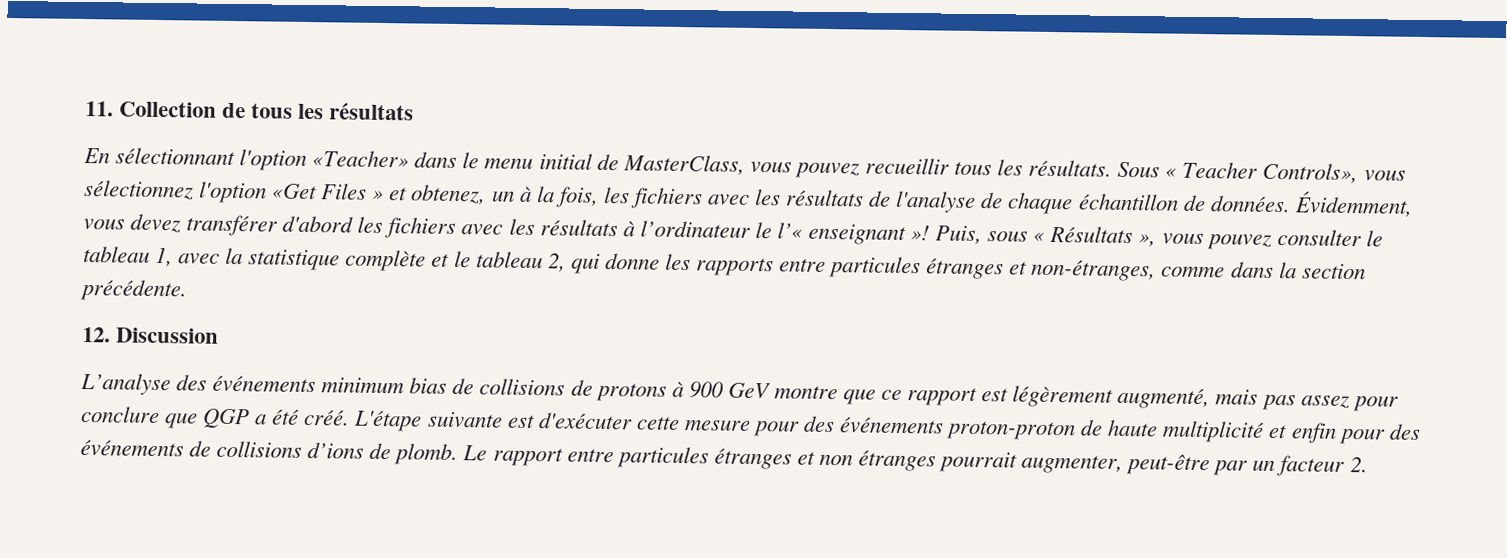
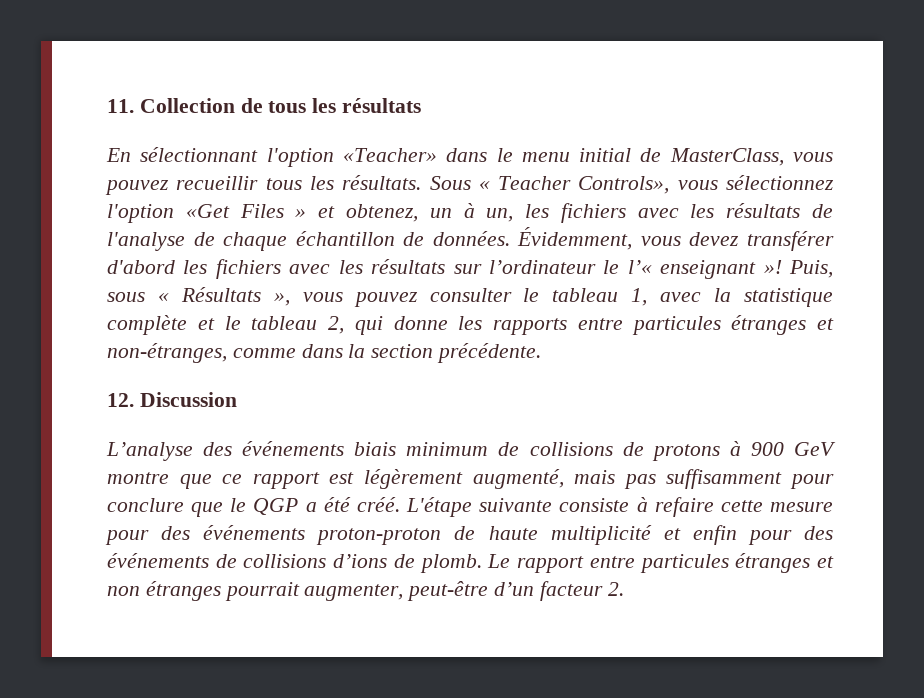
- Sous « Teacher Controls», vous sélectionnez l'option «Get Files » et obtenez, un à la fois, les fichiers avec les résultats de l'analyse de chaque échantillon de données.
+ Sous « Teacher Controls», vous sélectionnez l'option «Get Files » et obtenez, un à un, les fichiers avec les résultats de l'analyse de chaque échantillon de données.
- Évidemment, vous devez transférer d'abord les fichiers avec les résultats à l’ordinateur le l’« enseignant »!
+ Évidemment, vous devez transférer d'abord les fichiers avec les résultats sur l’ordinateur le l’« enseignant »!
- L’analyse des événements minimum bias de collisions de protons à 900 GeV montre que ce rapport est légèrement augmenté, mais pas assez pour conclure que QGP a été créé.
+ L’analyse des événements biais minimum de collisions de protons à 900 GeV montre que ce rapport est légèrement augmenté, mais pas suffisamment pour conclure que le QGP a été créé.
- L'étape suivante est d'exécuter cette mesure pour des événements proton-proton de haute multiplicité et enfin pour des événements de collisions d’ions de plomb.
+ L'étape suivante consiste à refaire cette mesure pour des événements proton-proton de haute multiplicité et enfin pour des événements de collisions d’ions de plomb.
- Le rapport entre particules étranges et non étranges pourrait augmenter, peut-être par un facteur 2.
+ Le rapport entre particules étranges et non étranges pourrait augmenter, peut-être d’un facteur 2.

